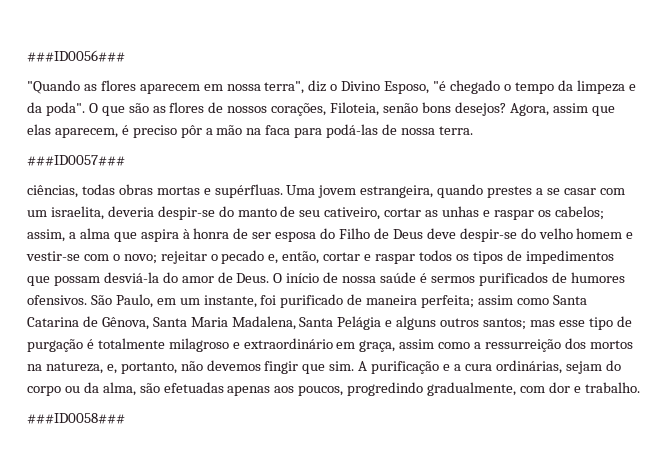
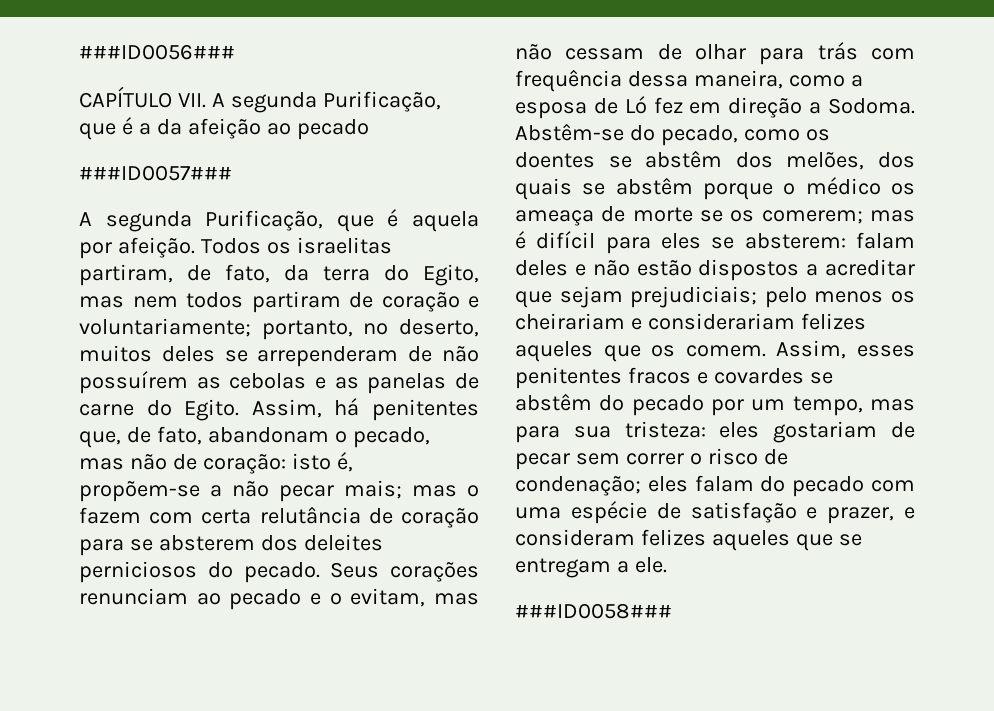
- "Quando as flores aparecem em nossa terra", diz o Divino Esposo, "é chegado o tempo da limpeza e da poda". O que são as flores de nossos corações, Filoteia, senão bons desejos? Agora, assim que elas aparecem, é preciso pôr a mão na faca para podá-las de nossa terra.
+ CAPÍTULO VII. A segunda Purificação, que é a da afeição ao pecado
  ###ID0057###
- ciências, todas obras mortas e supérfluas. Uma jovem estrangeira, quando prestes a se casar com um israelita, deveria despir-se do manto de seu cativeiro, cortar as unhas e raspar os cabelos; assim, a alma que aspira à honra de ser esposa do Filho de Deus deve despir-se do velho homem e vestir-se com o novo; rejeitar o pecado e, então, cortar e raspar todos os tipos de impedimentos que possam desviá-la do amor de Deus. O início de nossa saúde é sermos purificados de humores ofensivos. São Paulo, em um instante, foi purificado de maneira perfeita; assim como Santa Catarina de Gênova, Santa Maria Madalena, Santa Pelágia e alguns outros santos; mas esse tipo de purgação é totalmente milagroso e extraordinário em graça, assim como a ressurreição dos mortos na natureza, e, portanto, não devemos fingir que sim. A purificação e a cura ordinárias, sejam do corpo ou da alma, são efetuadas apenas aos poucos, progredindo gradualmente, com dor e trabalho.
+ A segunda Purificação, que é aquela por afeição. Todos os israelitas partiram, de fato, da terra do Egito, mas nem todos partiram de coração e voluntariamente; portanto, no deserto, muitos deles se arrependeram de não possuírem as cebolas e as panelas de carne do Egito. Assim, há penitentes que, de fato, abandonam o pecado, mas não de coração: isto é, propõem-se a não pecar mais; mas o fazem com certa relutância de coração para se absterem dos deleites perniciosos do pecado. Seus corações renunciam ao pecado e o evitam, mas não cessam de olhar para trás com frequência dessa maneira, como a esposa de Ló fez em direção a Sodoma. Abstêm-se do pecado, como os doentes se abstêm dos melões, dos quais se abstêm porque o médico os ameaça de morte se os comerem; mas é difícil para eles se absterem: falam deles e não estão dispostos a acreditar que sejam prejudiciais; pelo menos os cheirariam e considerariam felizes aqueles que os comem. Assim, esses penitentes fracos e covardes se abstêm do pecado por um tempo, mas para sua tristeza: eles gostariam de pecar sem correr o risco de condenação; eles falam do pecado com uma espécie de satisfação e prazer, e consideram felizes aqueles que se entregam a ele.

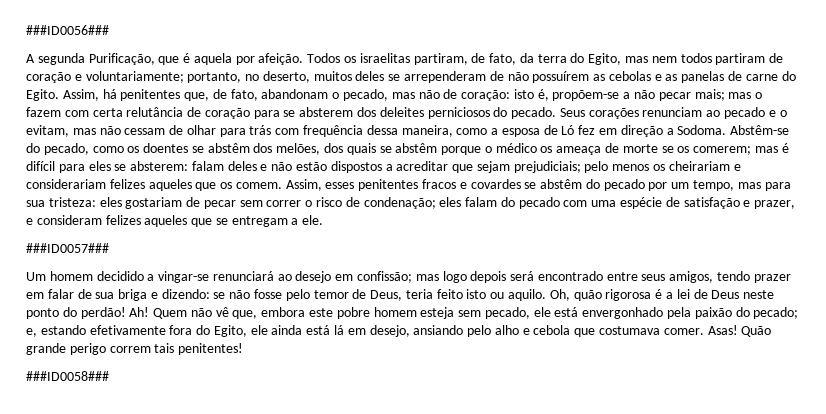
- CAPÍTULO VII. A segunda Purificação, que é a da afeição ao pecado
- ###ID0057###
+ ###ID0057###
+ Um homem decidido a vingar-se renunciará ao desejo em confissão; mas logo depois será encontrado entre seus amigos, tendo prazer em falar de sua briga e dizendo: se não fosse pelo temor de Deus, teria feito isto ou aquilo. Oh, quão rigorosa é a lei de Deus neste ponto do perdão! Ah! Quem não vê que, embora este pobre homem esteja sem pecado, ele está envergonhado pela paixão do pecado; e, estando efetivamente fora do Egito, ele ainda está lá em desejo, ansiando pelo alho e cebola que costumava comer. Asas! Quão grande perigo correm tais penitentes!

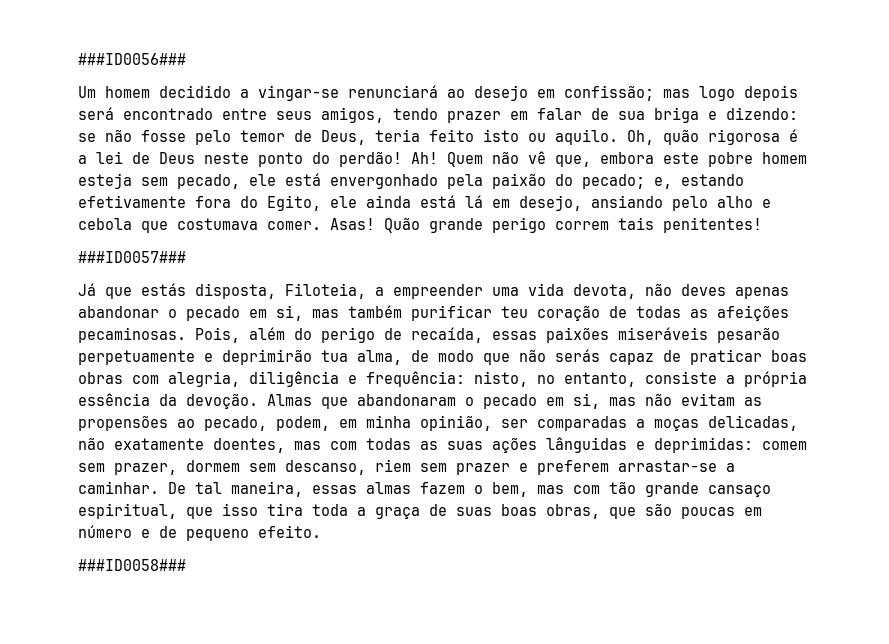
- A segunda Purificação, que é aquela por afeição. Todos os israelitas partiram, de fato, da terra do Egito, mas nem todos partiram de coração e voluntariamente; portanto, no deserto, muitos deles se arrependeram de não possuírem as cebolas e as panelas de carne do Egito. Assim, há penitentes que, de fato, abandonam o pecado, mas não de coração: isto é, propõem-se a não pecar mais; mas o fazem com certa relutância de coração para se absterem dos deleites perniciosos do pecado. Seus corações renunciam ao pecado e o evitam, mas não cessam de olhar para trás com frequência dessa maneira, como a esposa de Ló fez em direção a Sodoma. Abstêm-se do pecado, como os doentes se abstêm dos melões, dos quais se abstêm porque o médico os ameaça de morte se os comerem; mas é difícil para eles se absterem: falam deles e não estão dispostos a acreditar que sejam prejudiciais; pelo menos os cheirariam e considerariam felizes aqueles que os comem. Assim, esses penitentes fracos e covardes se abstêm do pecado por um tempo, mas para sua tristeza: eles gostariam de pecar sem correr o risco de condenação; eles falam do pecado com uma espécie de satisfação e prazer, e consideram felizes aqueles que se entregam a ele.
- ###ID0057###
+ ###ID0057###
+ Já que estás disposta, Filoteia, a empreender uma vida devota, não deves apenas abandonar o pecado em si, mas também purificar teu coração de todas as afeições pecaminosas. Pois, além do perigo de recaída, essas paixões miseráveis pesarão perpetuamente e deprimirão tua alma, de modo que não serás capaz de praticar boas obras com alegria, diligência e frequência: nisto, no entanto, consiste a própria essência da devoção. Almas que abandonaram o pecado em si, mas não evitam as propensões ao pecado, podem, em minha opinião, ser comparadas a moças delicadas, não exatamente doentes, mas com todas as suas ações lânguidas e deprimidas: comem sem prazer, dormem sem descanso, riem sem prazer e preferem arrastar-se a caminhar. De tal maneira, essas almas fazem o bem, mas com tão grande cansaço espiritual, que isso tira toda a graça de suas boas obras, que são poucas em número e de pequeno efeito.

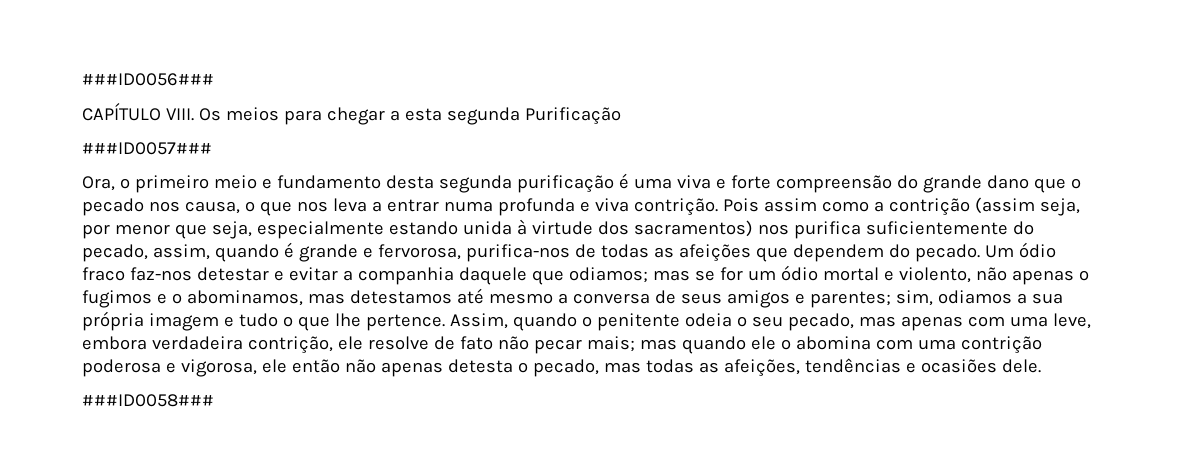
- Um homem decidido a vingar-se renunciará ao desejo em confissão; mas logo depois será encontrado entre seus amigos, tendo prazer em falar de sua briga e dizendo: se não fosse pelo temor de Deus, teria feito isto ou aquilo. Oh, quão rigorosa é a lei de Deus neste ponto do perdão! Ah! Quem não vê que, embora este pobre homem esteja sem pecado, ele está envergonhado pela paixão do pecado; e, estando efetivamente fora do Egito, ele ainda está lá em desejo, ansiando pelo alho e cebola que costumava comer. Asas! Quão grande perigo correm tais penitentes!
+ CAPÍTULO VIII. Os meios para chegar a esta segunda Purificação
  ###ID0057###
- Já que estás disposta, Filoteia, a empreender uma vida devota, não deves apenas abandonar o pecado em si, mas também purificar teu coração de todas as afeições pecaminosas. Pois, além do perigo de recaída, essas paixões miseráveis pesarão perpetuamente e deprimirão tua alma, de modo que não serás capaz de praticar boas obras com alegria, diligência e frequência: nisto, no entanto, consiste a própria essência da devoção. Almas que abandonaram o pecado em si, mas não evitam as propensões ao pecado, podem, em minha opinião, ser comparadas a moças delicadas, não exatamente doentes, mas com todas as suas ações lânguidas e deprimidas: comem sem prazer, dormem sem descanso, riem sem prazer e preferem arrastar-se a caminhar. De tal maneira, essas almas fazem o bem, mas com tão grande cansaço espiritual, que isso tira toda a graça de suas boas obras, que são poucas em número e de pequeno efeito.
+ Ora, o primeiro meio e fundamento desta segunda purificação é uma viva e forte compreensão do grande dano que o pecado nos causa, o que nos leva a entrar numa profunda e viva contrição. Pois assim como a contrição (assim seja, por menor que seja, especialmente estando unida à virtude dos sacramentos) nos purifica suficientemente do pecado, assim, quando é grande e fervorosa, purifica-nos de todas as afeições que dependem do pecado. Um ódio fraco faz-nos detestar e evitar a companhia daquele que odiamos; mas se for um ódio mortal e violento, não apenas o fugimos e o abominamos, mas detestamos até mesmo a conversa de seus amigos e parentes; sim, odiamos a sua própria imagem e tudo o que lhe pertence. Assim, quando o penitente odeia o seu pecado, mas apenas com uma leve, embora verdadeira contrição, ele resolve de fato não pecar mais; mas quando ele o abomina com uma contrição poderosa e vigorosa, ele então não apenas detesta o pecado, mas todas as afeições, tendências e ocasiões dele.

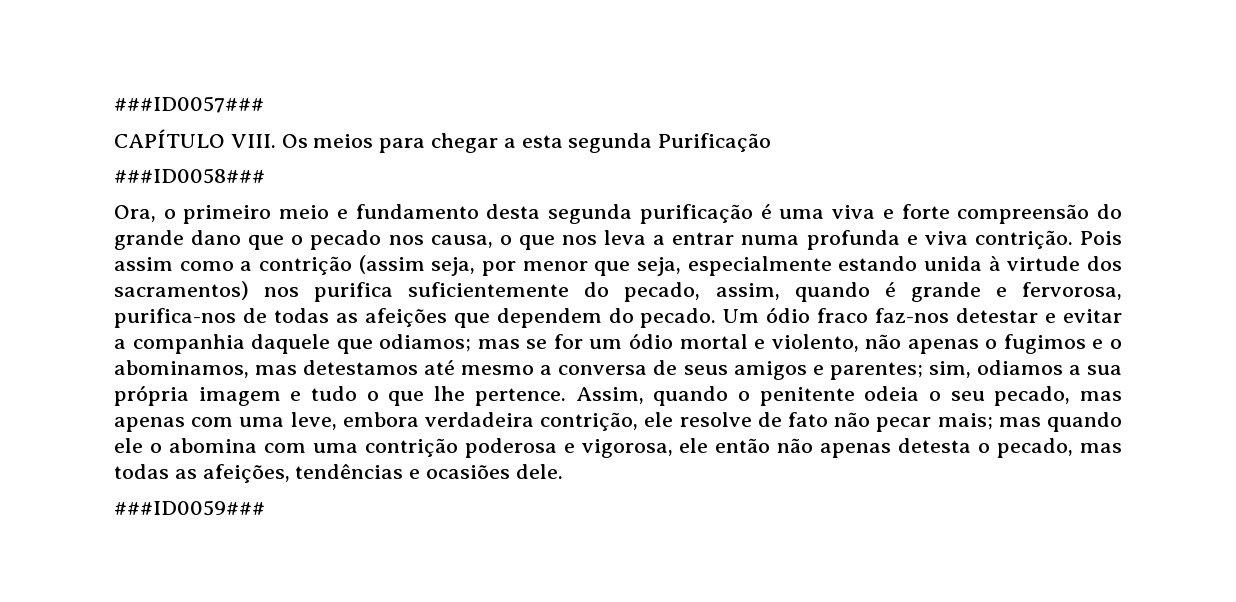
- ###ID0056###
+ ###ID0057###
- ###ID0057###
+ ###ID0058###
- ###ID0058###
+ ###ID0059###

